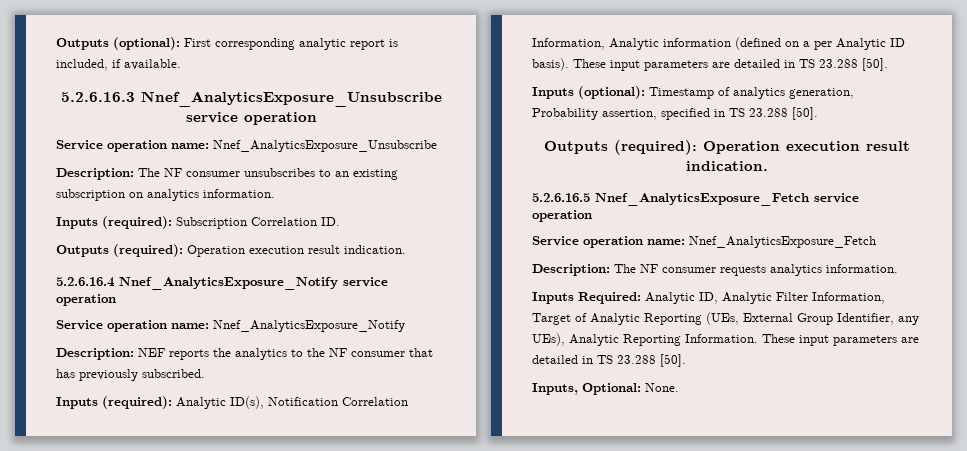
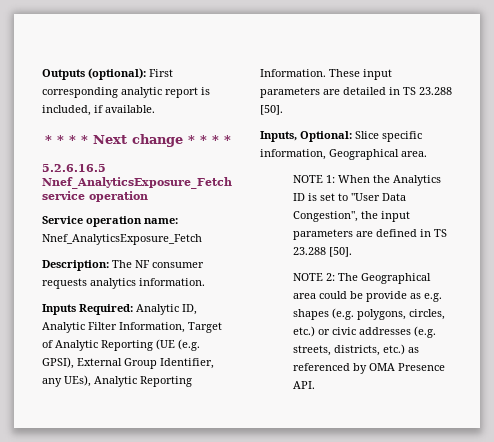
- 5.2.6.16.3 Nnef_AnalyticsExposure_Unsubscribe service operation
- Service operation name: Nnef_AnalyticsExposure_Unsubscribe
- Description: The NF consumer unsubscribes to an existing subscription on analytics information.
- Inputs (required): Subscription Correlation ID.
- Outputs (required): Operation execution result indication.
- 5.2.6.16.4 Nnef_AnalyticsExposure_Notify service operation
- Service operation name: Nnef_AnalyticsExposure_Notify
- Description: NEF reports the analytics to the NF consumer that has previously subscribed.
- Inputs (required): Analytic ID(s), Notification Correlation Information, Analytic information (defined on a per Analytic ID basis). These input parameters are detailed in TS 23.288 [50].
- Inputs (optional): Timestamp of analytics generation, Probability assertion, specified in TS 23.288 [50].
- Outputs (required): Operation execution result indication.
+ * * * * Next change * * * *
- Inputs Required: Analytic ID, Analytic Filter Information, Target of Analytic Reporting (UEs, External Group Identifier, any UEs), Analytic Reporting Information.
+ Inputs Required: Analytic ID, Analytic Filter Information, Target of Analytic Reporting (UE (e.g. GPSI), External Group Identifier, any UEs), Analytic Reporting Information.
- Inputs, Optional: None.
+ Inputs, Optional: Slice specific information, Geographical area.
+ NOTE 1: When the Analytics ID is set to "User Data Congestion", the input parameters are defined in TS 23.288 [50].
+ NOTE 2: The Geographical area could be provide as e.g. shapes (e.g. polygons, circles, etc.) or civic addresses (e.g. streets, districts, etc.) as referenced by OMA Presence API.

